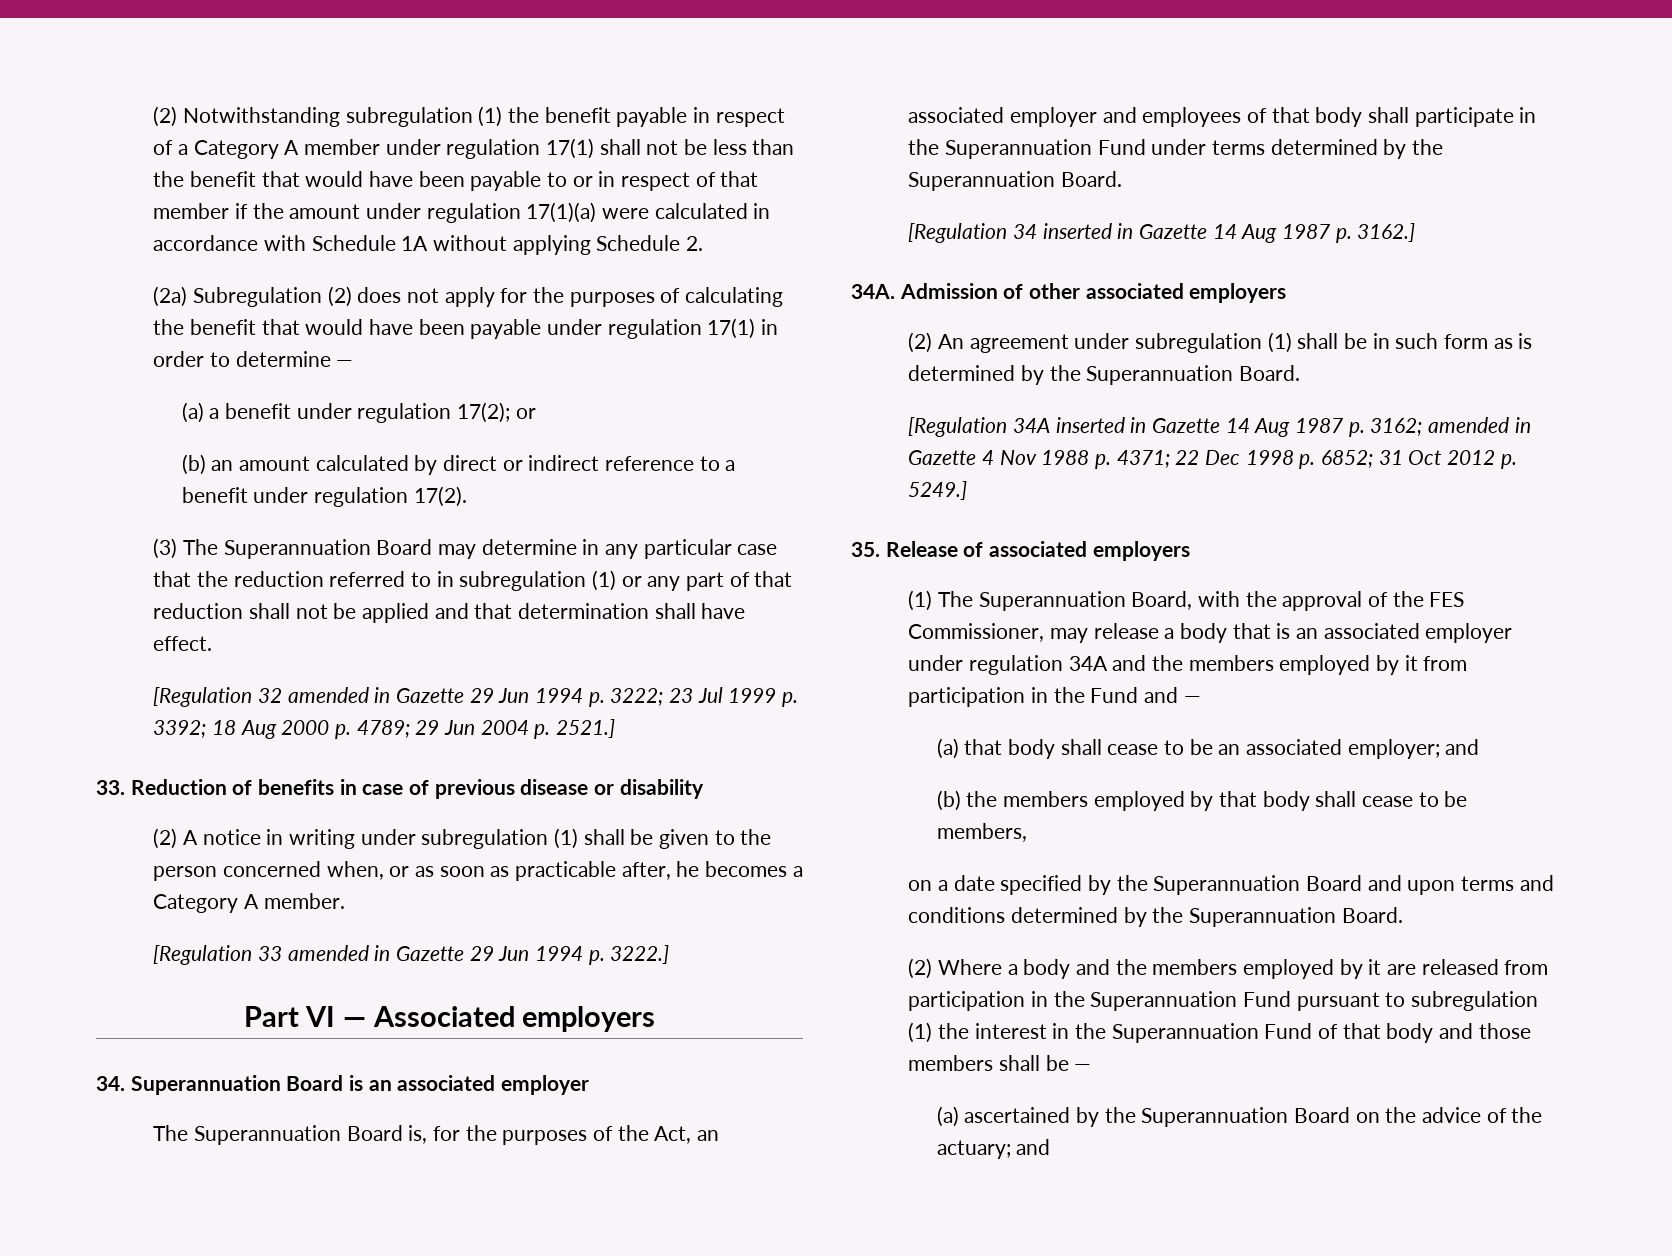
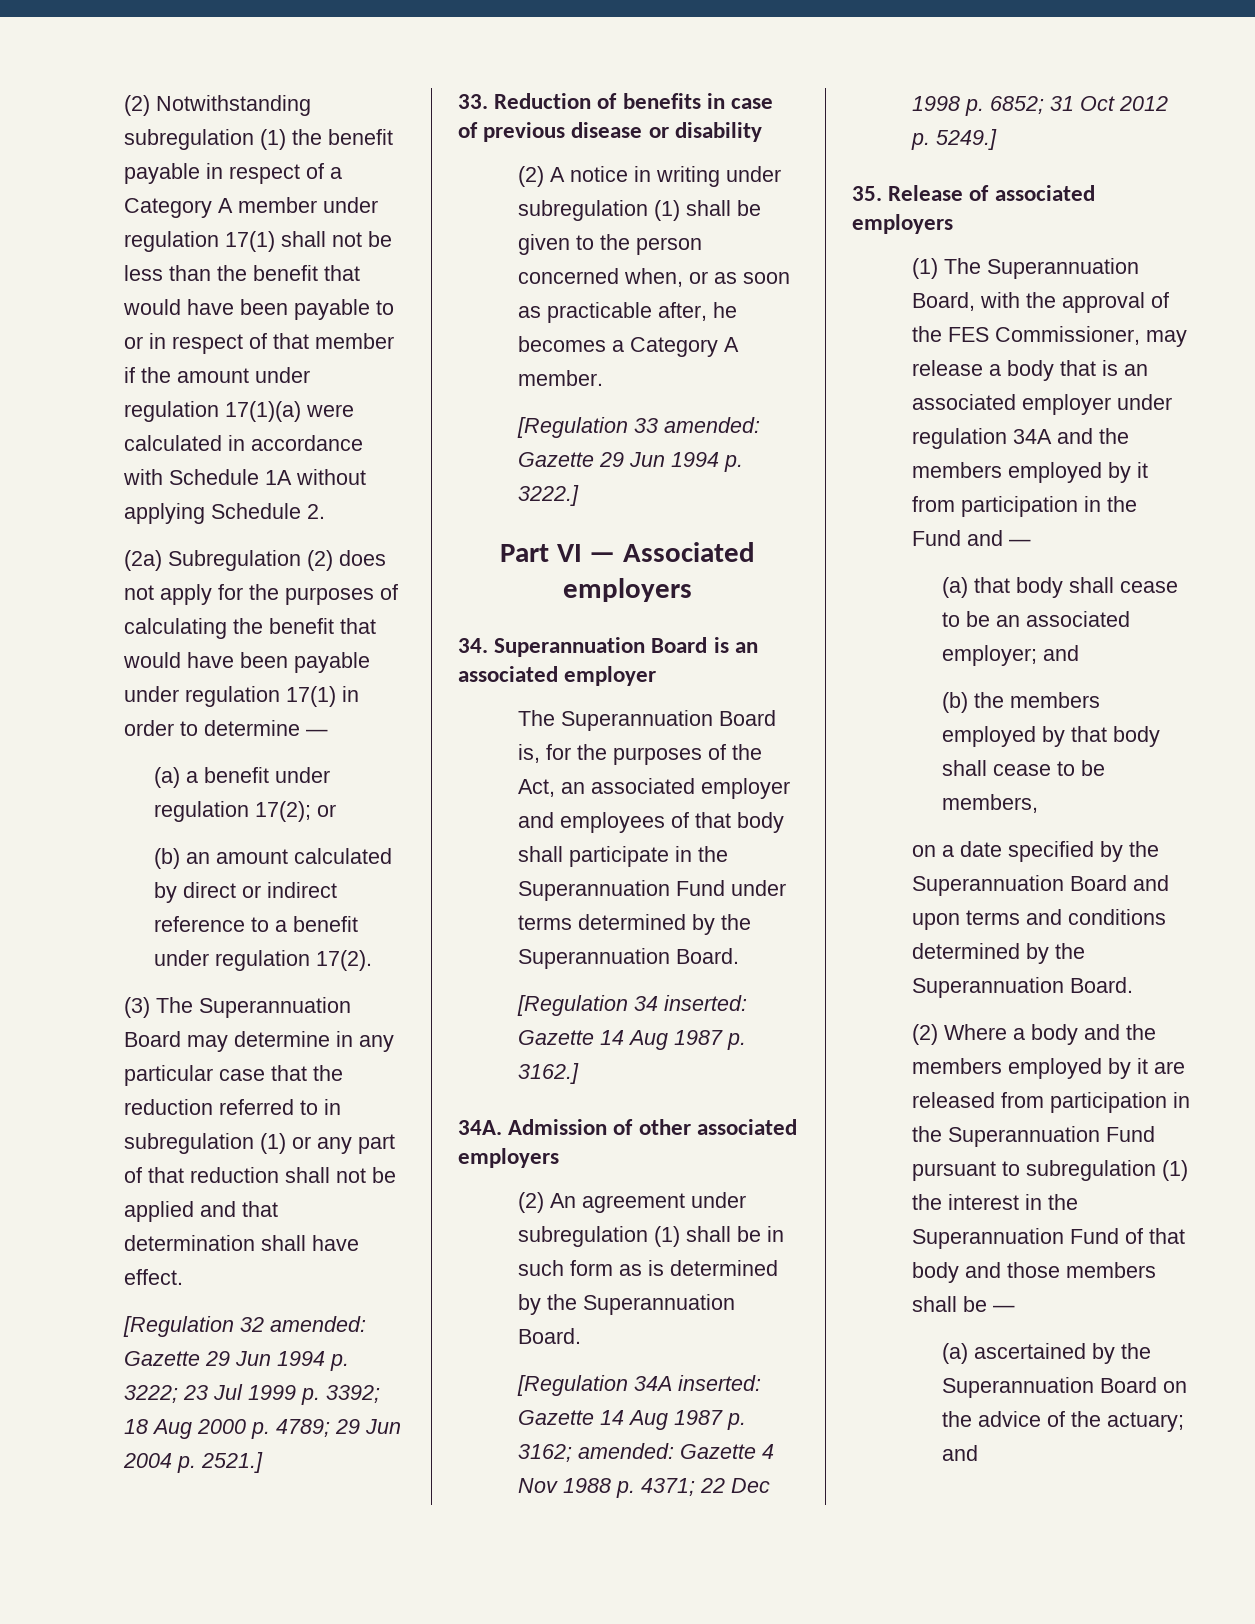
- [Regulation 32 amended in Gazette 29 Jun 1994 p. 3222; 23 Jul 1999 p. 3392; 18 Aug 2000 p. 4789; 29 Jun 2004 p. 2521.]
+ [Regulation 32 amended: Gazette 29 Jun 1994 p. 3222; 23 Jul 1999 p. 3392; 18 Aug 2000 p. 4789; 29 Jun 2004 p. 2521.]
- [Regulation 33 amended in Gazette 29 Jun 1994 p. 3222.]
+ [Regulation 33 amended: Gazette 29 Jun 1994 p. 3222.]
- [Regulation 34 inserted in Gazette 14 Aug 1987 p. 3162.]
+ [Regulation 34 inserted: Gazette 14 Aug 1987 p. 3162.]
- [Regulation 34A inserted in Gazette 14 Aug 1987 p. 3162; amended in Gazette 4 Nov 1988 p. 4371; 22 Dec 1998 p. 6852; 31 Oct 2012 p. 5249.]
+ [Regulation 34A inserted: Gazette 14 Aug 1987 p. 3162; amended: Gazette 4 Nov 1988 p. 4371; 22 Dec 1998 p. 6852; 31 Oct 2012 p. 5249.]

